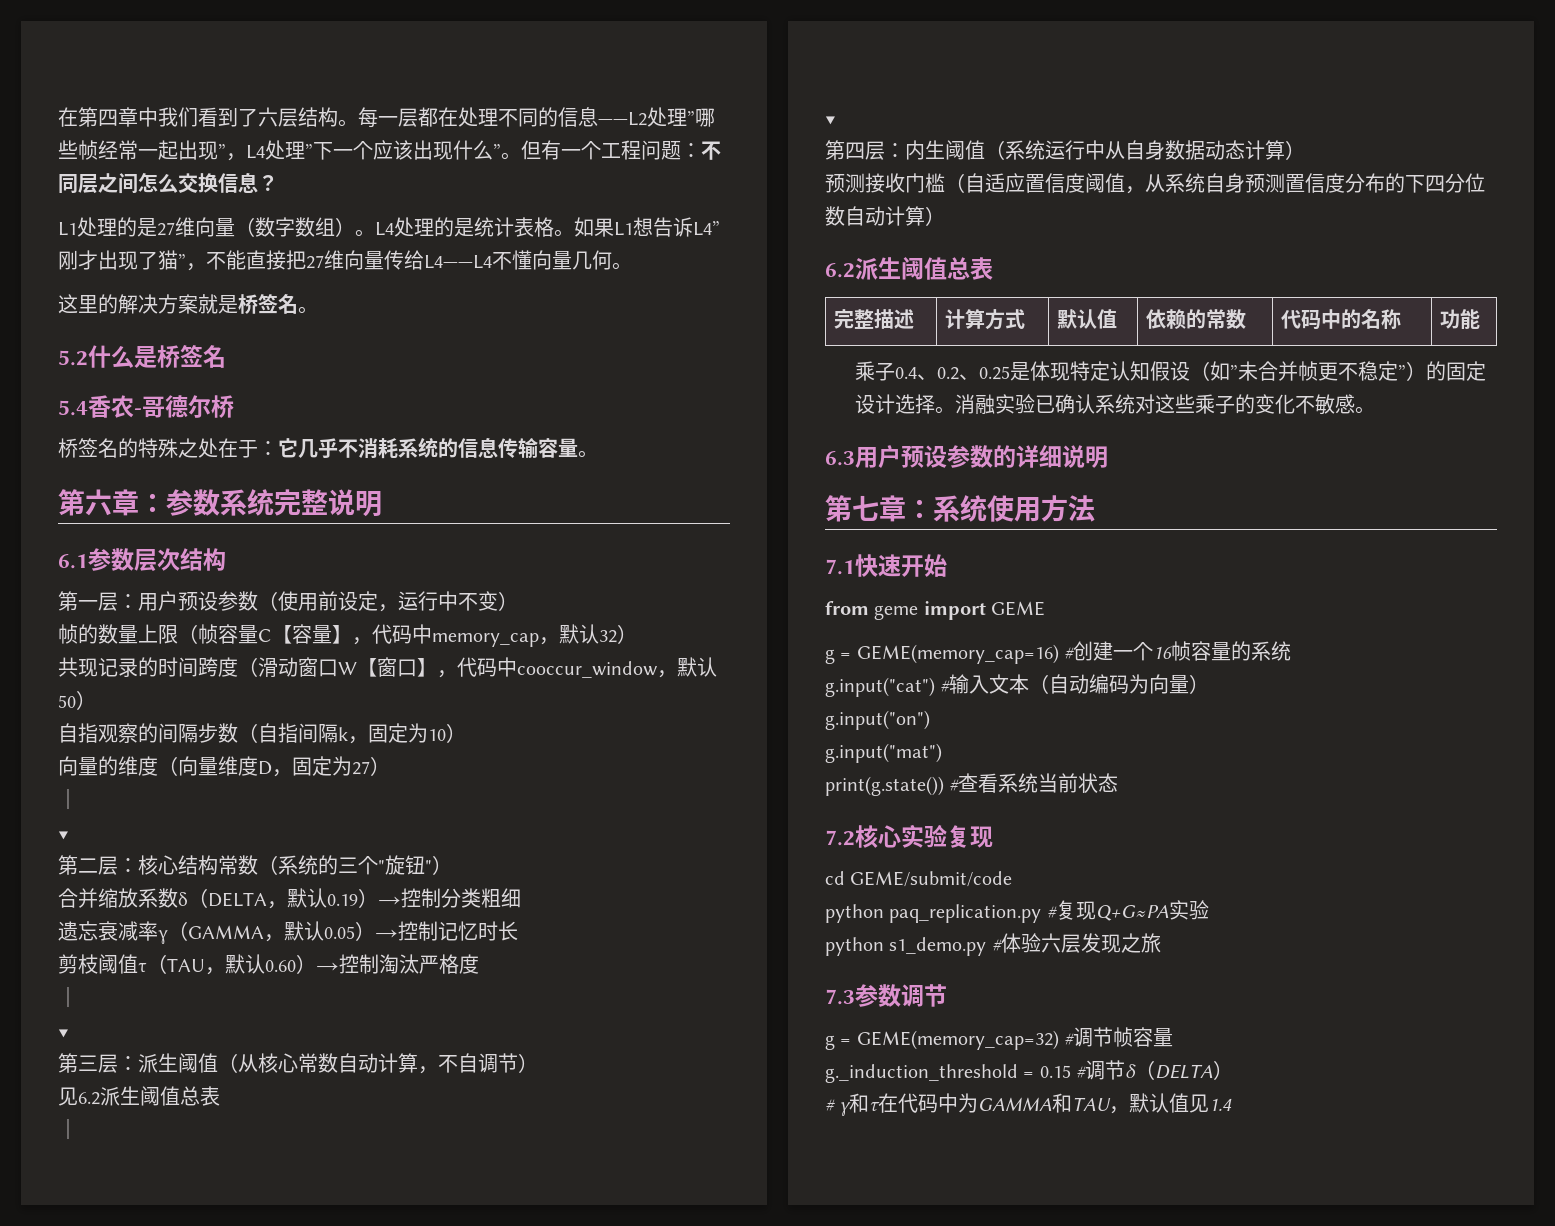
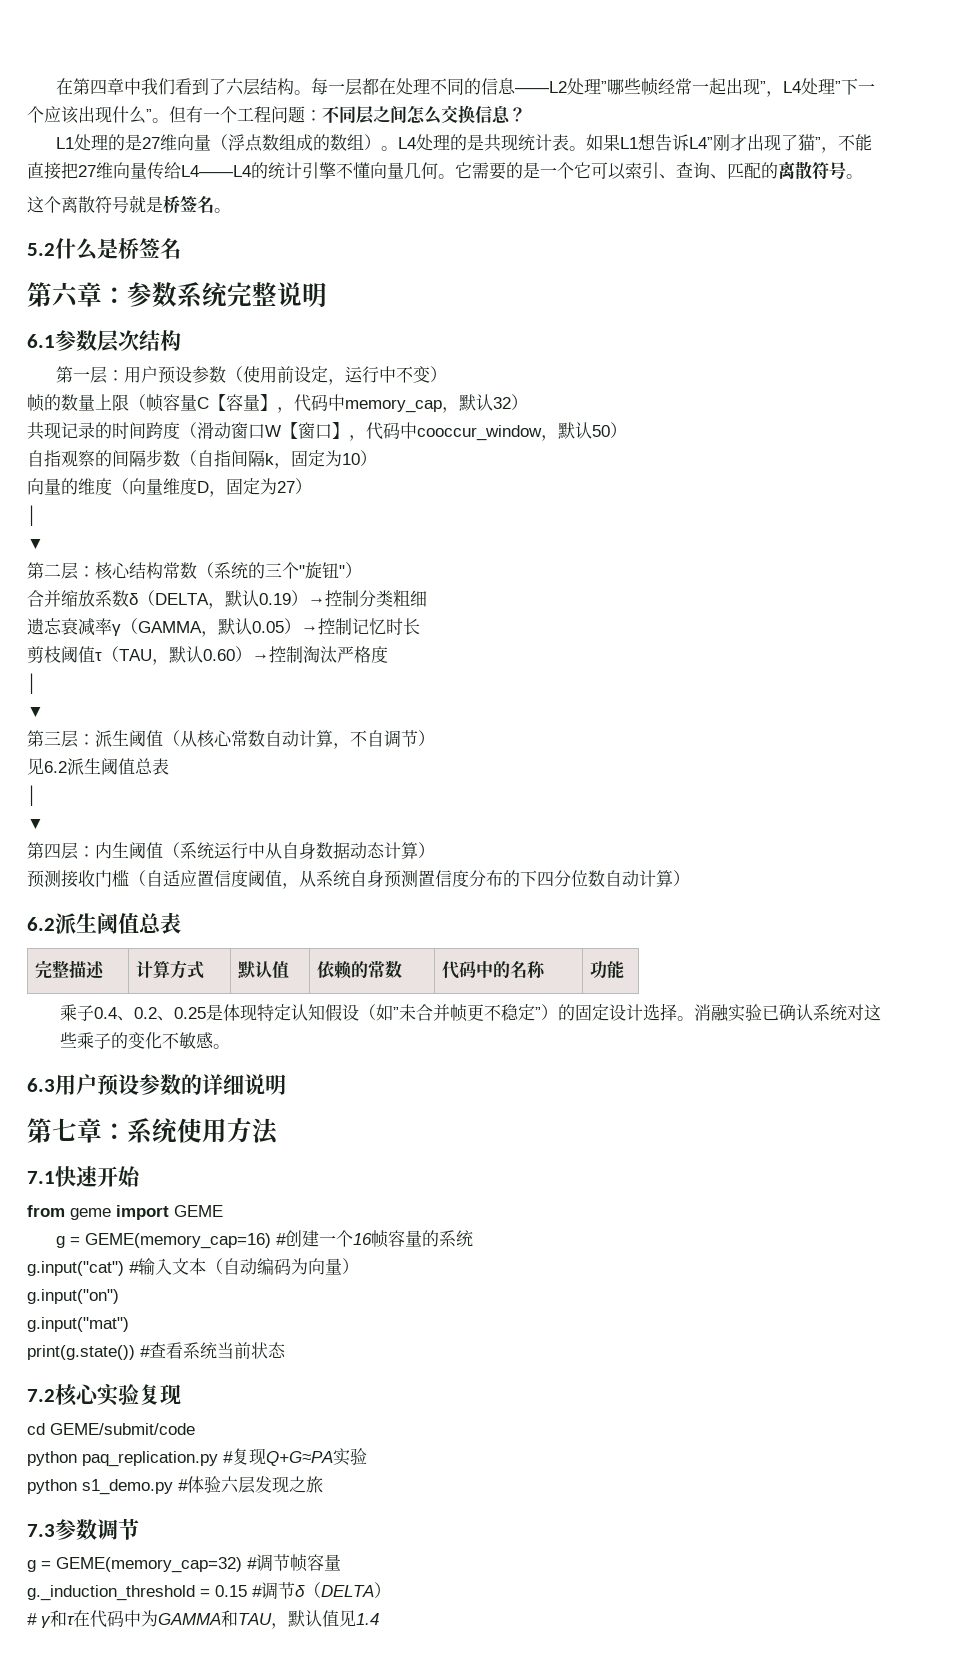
- L1处理的是27维向量（数字数组）。
+ L1处理的是27维向量（浮点数组成的数组）。
- L4处理的是统计表格。
+ L4处理的是共现统计表。
- 如果L1想告诉L4”刚才出现了猫”，不能直接把27维向量传给L4——L4不懂向量几何。
- 这里的解决方案就是桥签名。
+ 如果L1想告诉L4”刚才出现了猫”，不能直接把27维向量传给L4——L4的统计引擎不懂向量几何。它需要的是一个它可以索引、查询、匹配的离散符号。
+ 这个离散符号就是桥签名。
- 5.4香农-哥德尔桥
- 桥签名的特殊之处在于：它几乎不消耗系统的信息传输容量。

